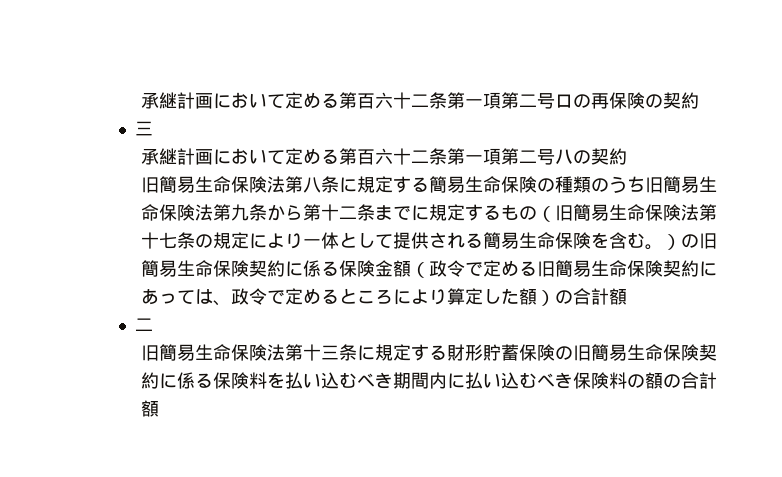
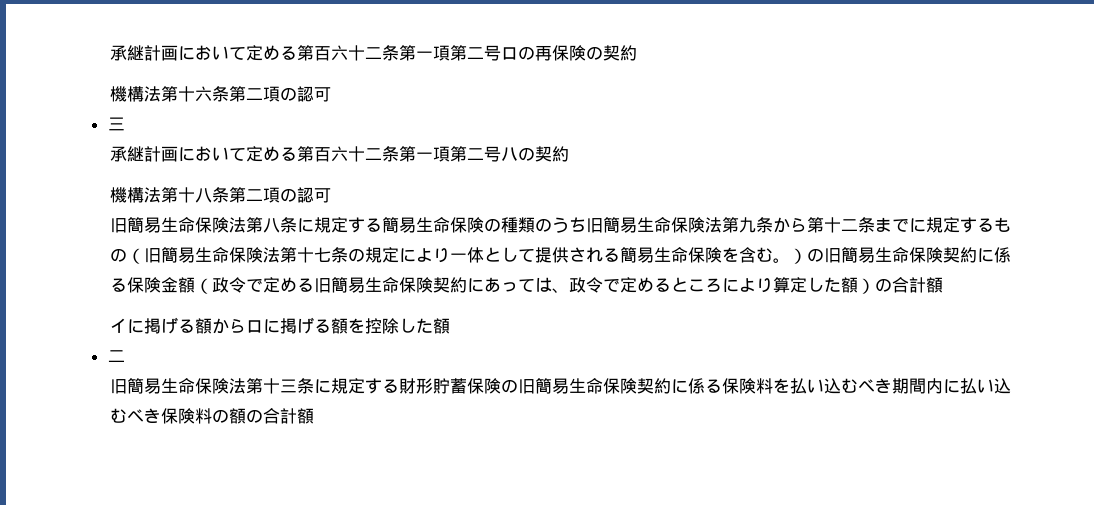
+ 機構法第十六条第二項の認可
+ 機構法第十八条第二項の認可
+ イに掲げる額からロに掲げる額を控除した額

